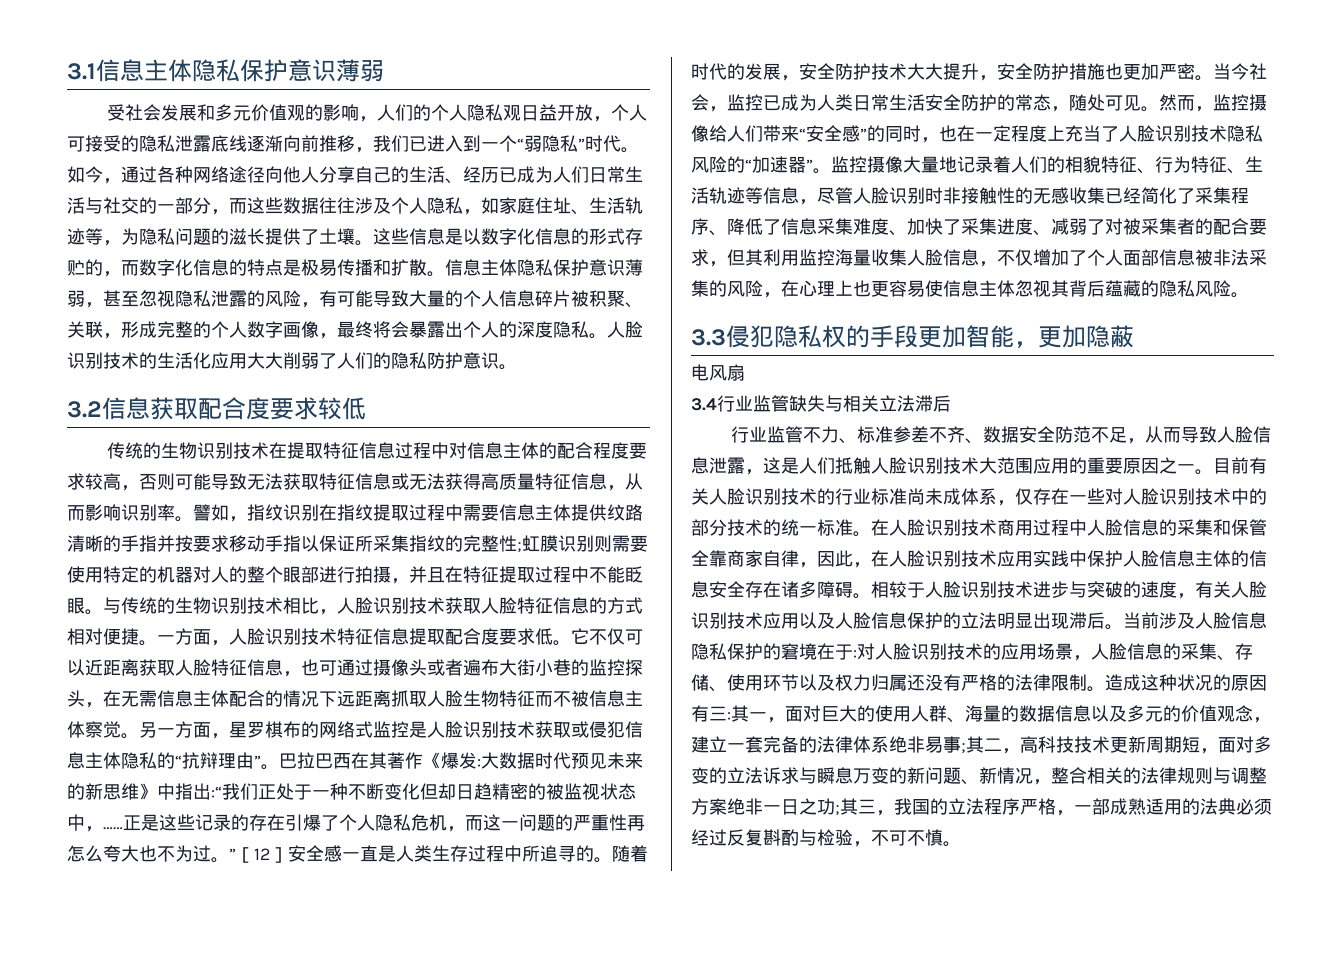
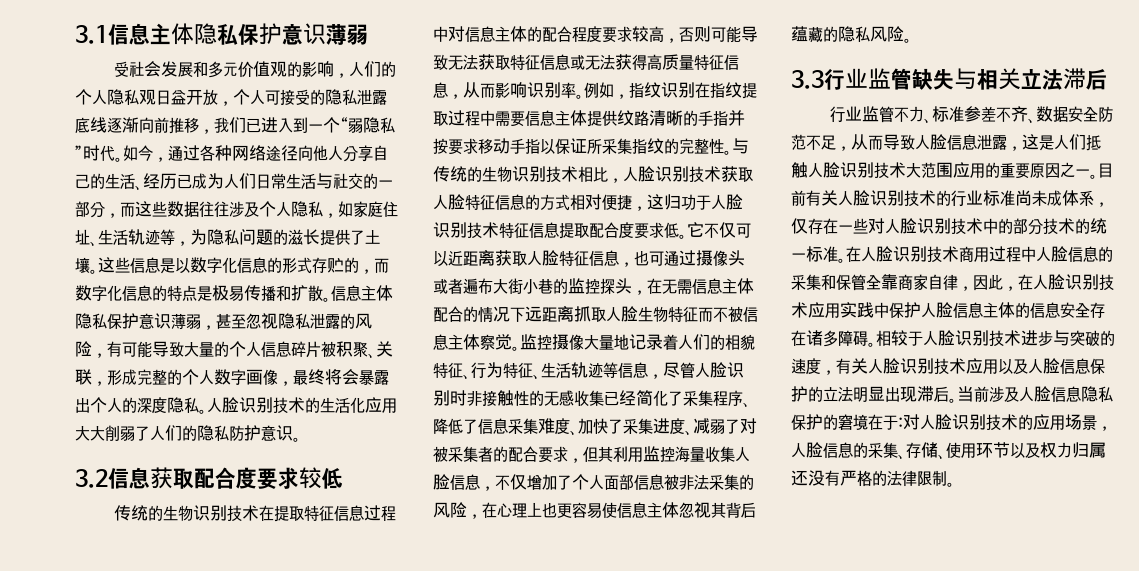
- 譬如，指纹识别在指纹提取过程中需要信息主体提供纹路清晰的手指并按要求移动手指以保证所采集指纹的完整性;虹膜识别则需要使用特定的机器对人的整个眼部进行拍摄，并且在特征提取过程中不能眨眼。
+ 例如，指纹识别在指纹提取过程中需要信息主体提供纹路清晰的手指并按要求移动手指以保证所采集指纹的完整性。
- 与传统的生物识别技术相比，人脸识别技术获取人脸特征信息的方式相对便捷。一方面，人脸识别技术特征信息提取配合度要求低。
+ 与传统的生物识别技术相比，人脸识别技术获取人脸特征信息的方式相对便捷，这归功于人脸识别技术特征信息提取配合度要求低。
- 另一方面，星罗棋布的网络式监控是人脸识别技术获取或侵犯信息主体隐私的“抗辩理由”。巴拉巴西在其著作《爆发:大数据时代预见未来的新思维》中指出:“我们正处于一种不断变化但却日趋精密的被监视状态中，……正是这些记录的存在引爆了个人隐私危机，而这一问题的严重性再怎么夸大也不为过。”［12］安全感一直是人类生存过程中所追寻的。随着时代的发展，安全防护技术大大提升，安全防护措施也更加严密。当今社会，监控已成为人类日常生活安全防护的常态，随处可见。然而，监控摄像给人们带来“安全感”的同时，也在一定程度上充当了人脸识别技术隐私风险的“加速器”。
- 3.3侵犯隐私权的手段更加智能，更加隐蔽
- 电风扇
- 3.4行业监管缺失与相关立法滞后
+ 3.3行业监管缺失与相关立法滞后
- 造成这种状况的原因有三:其一，面对巨大的使用人群、海量的数据信息以及多元的价值观念，建立一套完备的法律体系绝非易事;其二，高科技技术更新周期短，面对多变的立法诉求与瞬息万变的新问题、新情况，整合相关的法律规则与调整方案绝非一日之功;其三，我国的立法程序严格，一部成熟适用的法典必须经过反复斟酌与检验，不可不慎。

